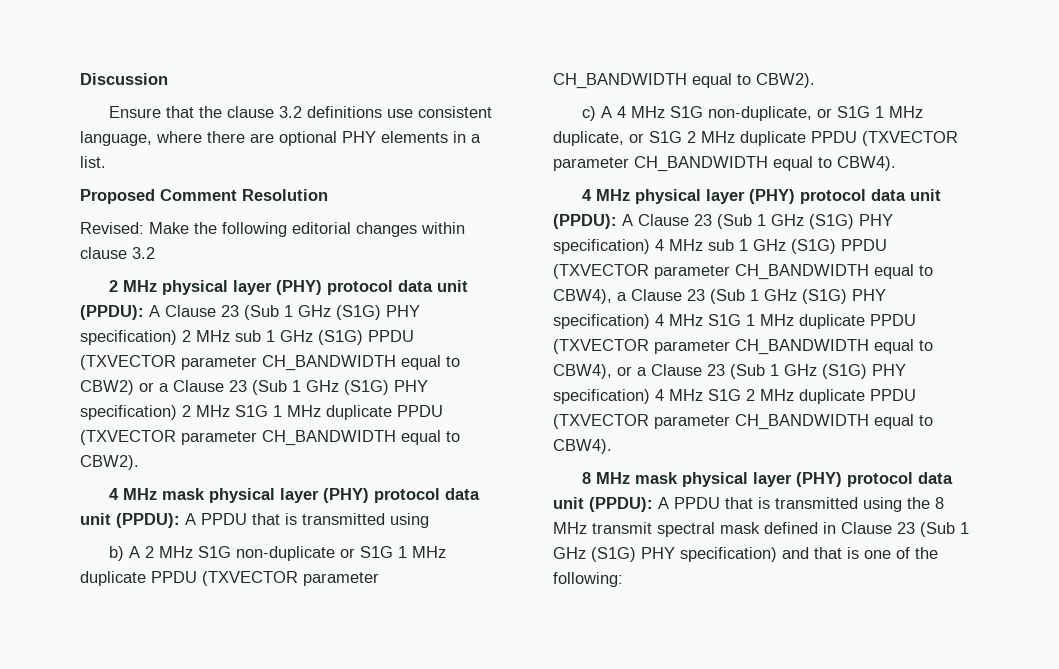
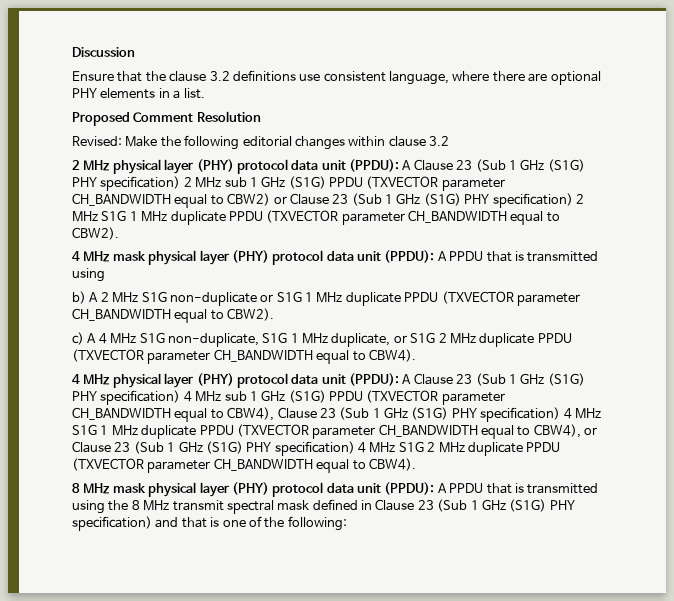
- 2 MHz physical layer (PHY) protocol data unit (PPDU): A Clause 23 (Sub 1 GHz (S1G) PHY specification) 2 MHz sub 1 GHz (S1G) PPDU (TXVECTOR parameter CH_BANDWIDTH equal to CBW2) or a Clause 23 (Sub 1 GHz (S1G) PHY specification) 2 MHz S1G 1 MHz duplicate PPDU (TXVECTOR parameter CH_BANDWIDTH equal to CBW2).
+ 2 MHz physical layer (PHY) protocol data unit (PPDU): A Clause 23 (Sub 1 GHz (S1G) PHY specification) 2 MHz sub 1 GHz (S1G) PPDU (TXVECTOR parameter CH_BANDWIDTH equal to CBW2) or Clause 23 (Sub 1 GHz (S1G) PHY specification) 2 MHz S1G 1 MHz duplicate PPDU (TXVECTOR parameter CH_BANDWIDTH equal to CBW2).
- c) A 4 MHz S1G non-duplicate, or S1G 1 MHz duplicate, or S1G 2 MHz duplicate PPDU (TXVECTOR parameter CH_BANDWIDTH equal to CBW4).
+ c) A 4 MHz S1G non-duplicate, S1G 1 MHz duplicate, or S1G 2 MHz duplicate PPDU (TXVECTOR parameter CH_BANDWIDTH equal to CBW4).
- A Clause 23 (Sub 1 GHz (S1G) PHY specification) 4 MHz sub 1 GHz (S1G) PPDU (TXVECTOR parameter CH_BANDWIDTH equal to CBW4), a Clause 23 (Sub 1 GHz (S1G) PHY specification) 4 MHz S1G 1 MHz duplicate PPDU (TXVECTOR parameter CH_BANDWIDTH equal to CBW4), or a Clause 23 (Sub 1 GHz (S1G) PHY specification) 4 MHz S1G 2 MHz duplicate PPDU (TXVECTOR parameter CH_BANDWIDTH equal to CBW4).
+ A Clause 23 (Sub 1 GHz (S1G) PHY specification) 4 MHz sub 1 GHz (S1G) PPDU (TXVECTOR parameter CH_BANDWIDTH equal to CBW4), Clause 23 (Sub 1 GHz (S1G) PHY specification) 4 MHz S1G 1 MHz duplicate PPDU (TXVECTOR parameter CH_BANDWIDTH equal to CBW4), or Clause 23 (Sub 1 GHz (S1G) PHY specification) 4 MHz S1G 2 MHz duplicate PPDU (TXVECTOR parameter CH_BANDWIDTH equal to CBW4).

